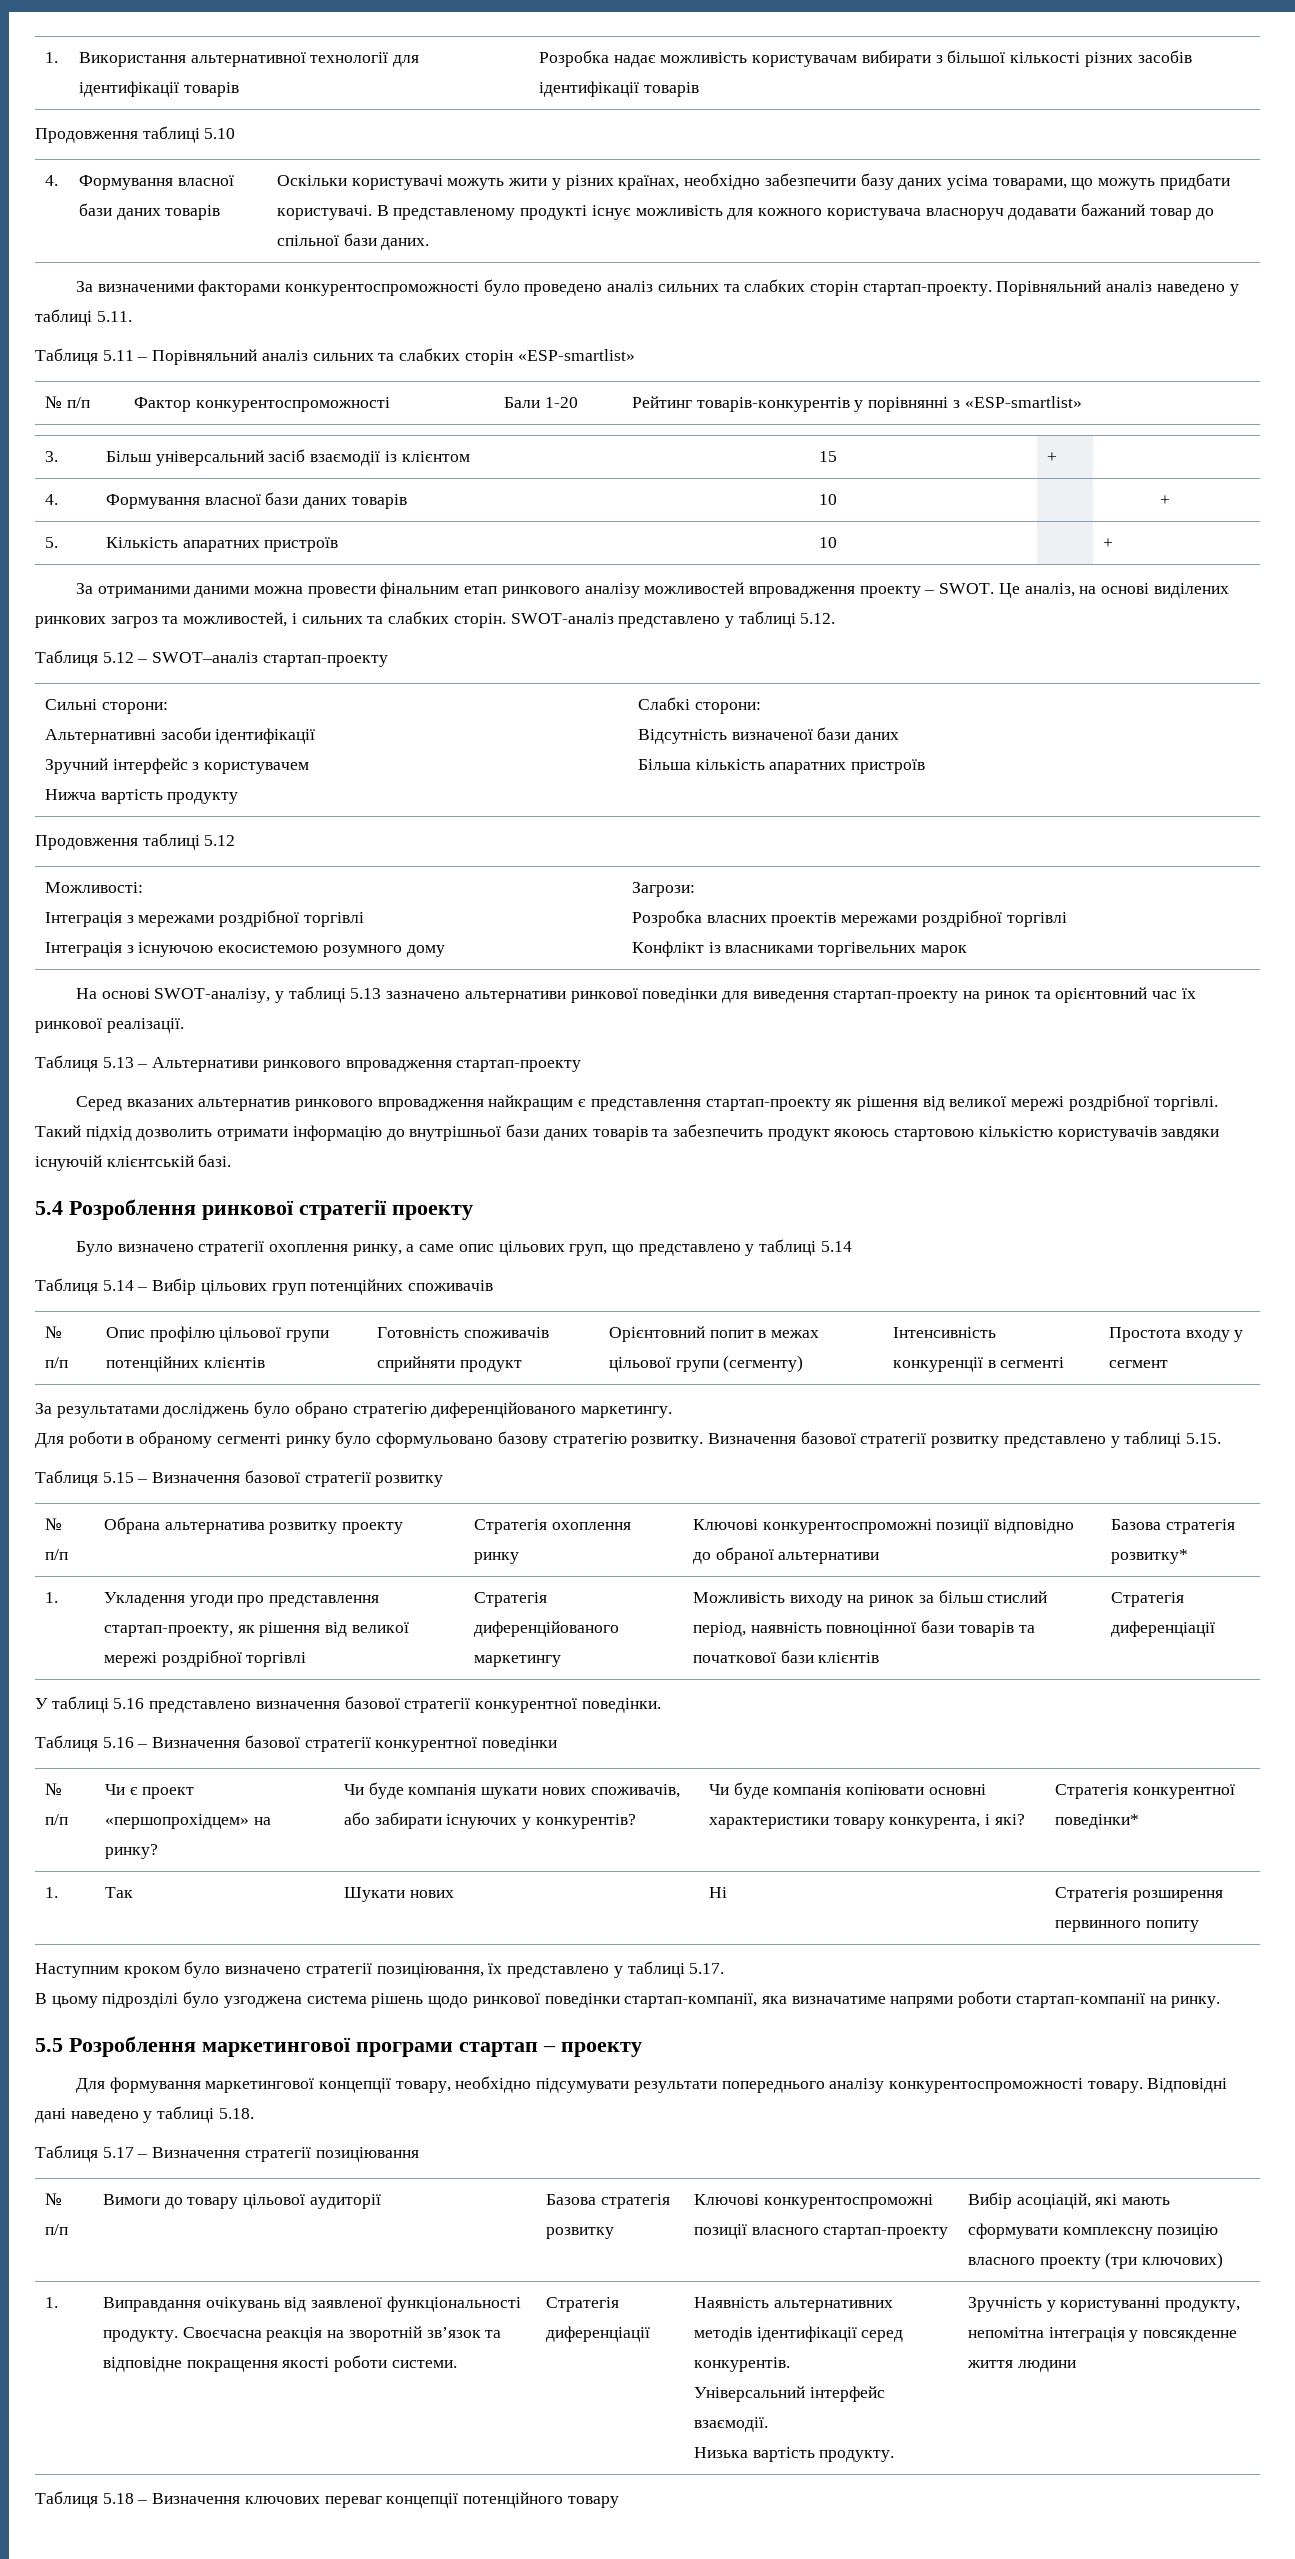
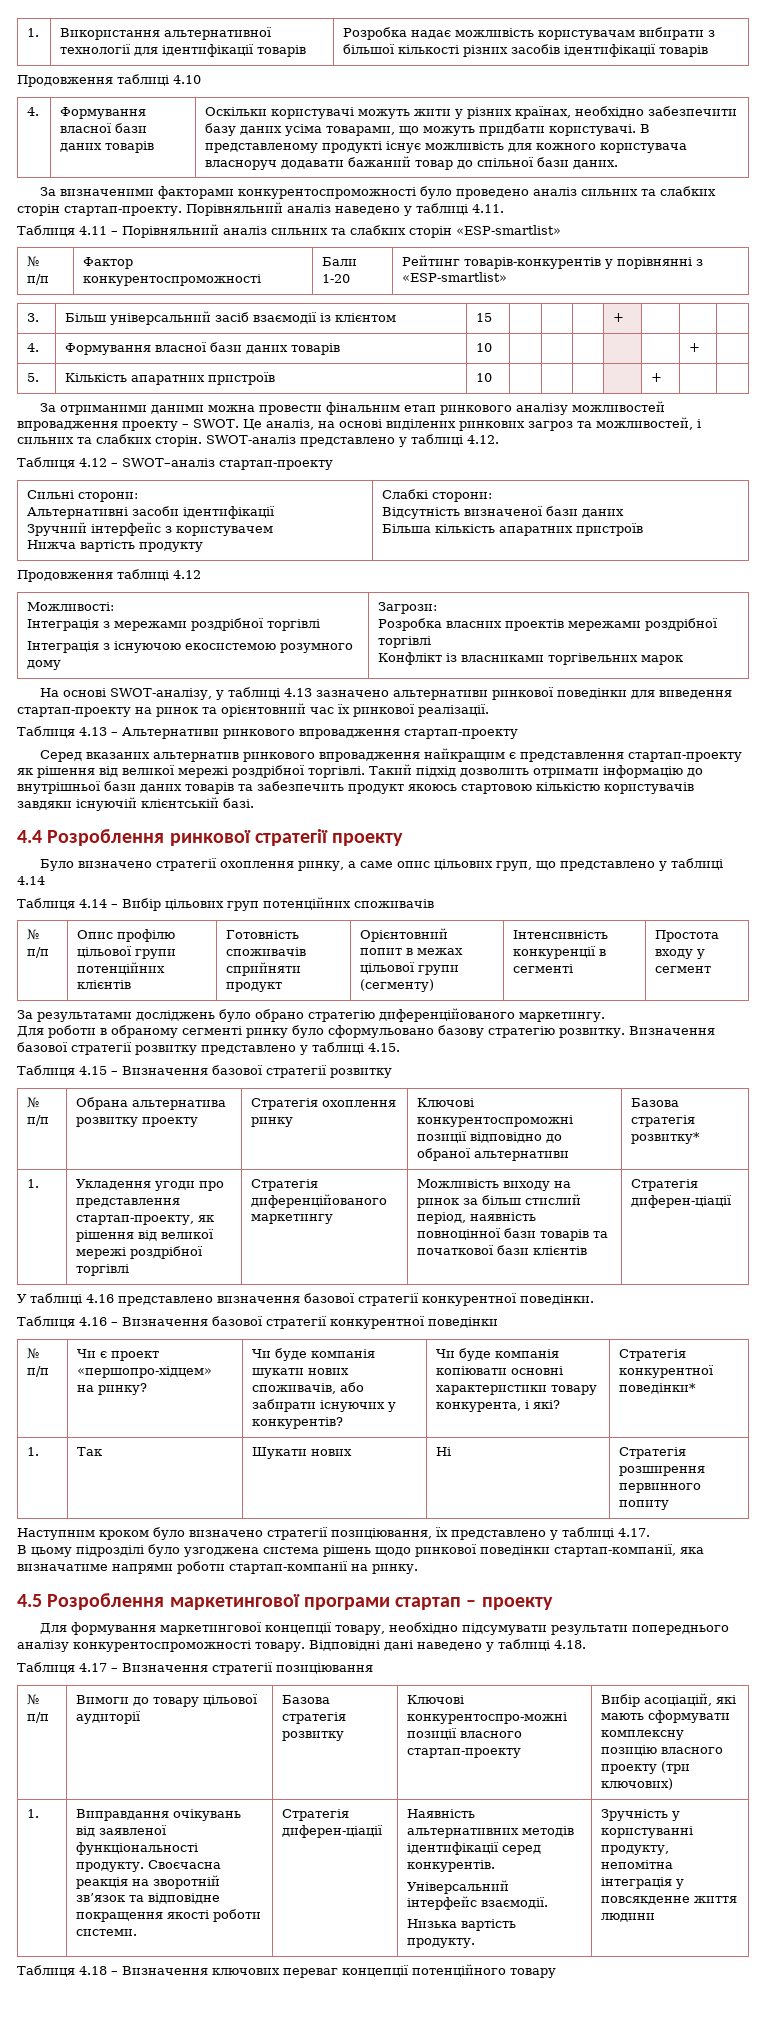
- Продовження таблиці 5.10
+ Продовження таблиці 4.10
- Порівняльний аналіз наведено у таблиці 5.11.
- Таблиця 5.11 – Порівняльний аналіз сильних та слабких сторін «ESP-smartlist»
+ Порівняльний аналіз наведено у таблиці 4.11.
+ Таблиця 4.11 – Порівняльний аналіз сильних та слабких сторін «ESP-smartlist»
- SWOT-аналіз представлено у таблиці 5.12.
- Таблиця 5.12 – SWOT–аналіз стартап-проекту
+ SWOT-аналіз представлено у таблиці 4.12.
+ Таблиця 4.12 – SWOT–аналіз стартап-проекту
- Продовження таблиці 5.12
+ Продовження таблиці 4.12
- На основі SWOT-аналізу, у таблиці 5.13 зазначено альтернативи ринкової поведінки для виведення стартап-проекту на ринок та орієнтовний час їх ринкової реалізації.
+ На основі SWOT-аналізу, у таблиці 4.13 зазначено альтернативи ринкової поведінки для виведення стартап-проекту на ринок та орієнтовний час їх ринкової реалізації.
- Таблиця 5.13 – Альтернативи ринкового впровадження стартап-проекту
+ Таблиця 4.13 – Альтернативи ринкового впровадження стартап-проекту
- 5.4 Розроблення ринкової стратегії проекту
+ 4.4 Розроблення ринкової стратегії проекту
- Було визначено стратегії охоплення ринку, а саме опис цільових груп, що представлено у таблиці 5.14
- Таблиця 5.14 – Вибір цільових груп потенційних споживачів
+ Було визначено стратегії охоплення ринку, а саме опис цільових груп, що представлено у таблиці 4.14
+ Таблиця 4.14 – Вибір цільових груп потенційних споживачів
- Визначення базової стратегії розвитку представлено у таблиці 5.15.
- Таблиця 5.15 – Визначення базової стратегії розвитку
+ Визначення базової стратегії розвитку представлено у таблиці 4.15.
+ Таблиця 4.15 – Визначення базової стратегії розвитку
- 1. | Укладення угоди про представлення стартап-проекту, як рішення від великої мережі роздрібної торгівлі | Стратегія диференційованого маркетингу | Можливість виходу на ринок за більш стислий період, наявність повноцінної бази товарів та початкової бази клієнтів | Стратегія диференціації
+ 1. | Укладення угоди про представлення стартап-проекту, як рішення від великої мережі роздрібної торгівлі | Стратегія диференційованого маркетингу | Можливість виходу на ринок за більш стислий період, наявність повноцінної бази товарів та початкової бази клієнтів | Стратегія диферен-ціації
- У таблиці 5.16 представлено визначення базової стратегії конкурентної поведінки.
+ У таблиці 4.16 представлено визначення базової стратегії конкурентної поведінки.
- Таблиця 5.16 – Визначення базової стратегії конкурентної поведінки
+ Таблиця 4.16 – Визначення базової стратегії конкурентної поведінки
- № п/п | Чи є проект «першопрохідцем» на ринку? | Чи буде компанія шукати нових споживачів, або забирати існуючих у конкурентів? | Чи буде компанія копіювати основні характеристики товару конкурента, і які? | Стратегія конкурентної поведінки*
+ № п/п | Чи є проект «першопро-хідцем» на ринку? | Чи буде компанія шукати нових споживачів, або забирати існуючих у конкурентів? | Чи буде компанія копіювати основні характеристики товару конкурента, і які? | Стратегія конкурентної поведінки*
- Наступним кроком було визначено стратегії позиціювання, їх представлено у таблиці 5.17.
+ Наступним кроком було визначено стратегії позиціювання, їх представлено у таблиці 4.17.
- 5.5 Розроблення маркетингової програми стартап – проекту
+ 4.5 Розроблення маркетингової програми стартап – проекту
- Відповідні дані наведено у таблиці 5.18.
- Таблиця 5.17 – Визначення стратегії позиціювання
+ Відповідні дані наведено у таблиці 4.18.
+ Таблиця 4.17 – Визначення стратегії позиціювання
- № п/п | Вимоги до товару цільової аудиторії | Базова стратегія розвитку | Ключові конкурентоспроможні позиції власного стартап-проекту | Вибір асоціацій, які мають сформувати комплексну позицію власного проекту (три ключових)
+ № п/п | Вимоги до товару цільової аудиторії | Базова стратегія розвитку | Ключові конкурентоспро-можні позиції власного стартап-проекту | Вибір асоціацій, які мають сформувати комплексну позицію власного проекту (три ключових)
- Своєчасна реакція на зворотній зв’язок та відповідне покращення якості роботи системи. | Стратегія диференціації
+ Своєчасна реакція на зворотній зв’язок та відповідне покращення якості роботи системи. | Стратегія диферен-ціації
- Таблиця 5.18 – Визначення ключових переваг концепції потенційного товару
+ Таблиця 4.18 – Визначення ключових переваг концепції потенційного товару

